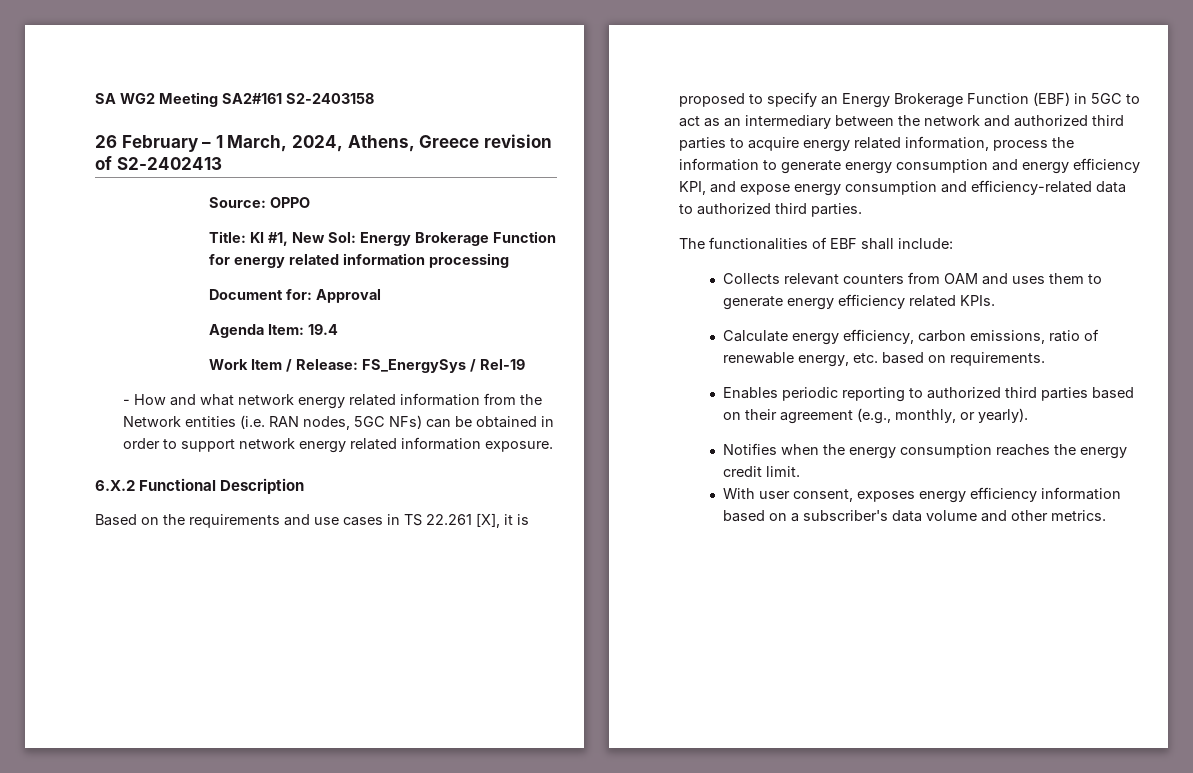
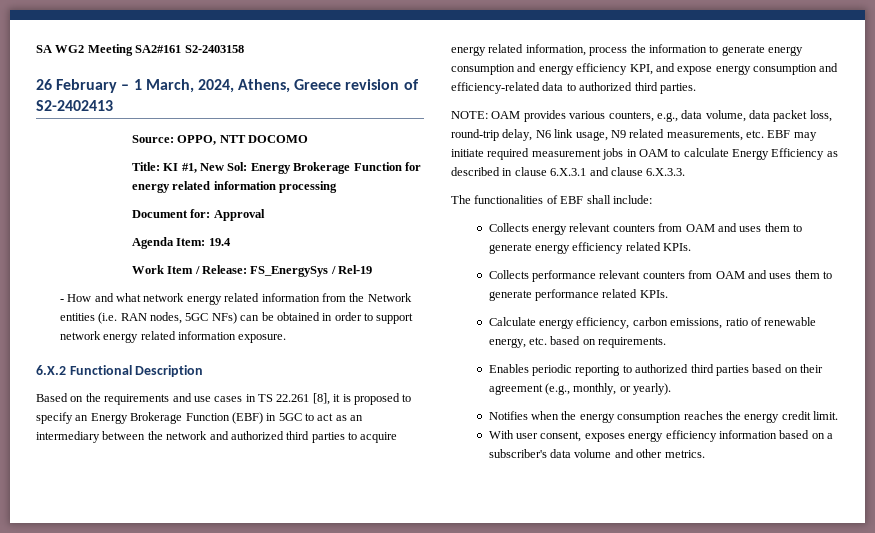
- Source: OPPO
+ Source: OPPO, NTT DOCOMO
- Based on the requirements and use cases in TS 22.261 [X], it is proposed to specify an Energy Brokerage Function (EBF) in 5GC to act as an intermediary between the network and authorized third parties to acquire energy related information, process the information to generate energy consumption and energy efficiency KPI, and expose energy consumption and efficiency-related data to authorized third parties.
+ Based on the requirements and use cases in TS 22.261 [8], it is proposed to specify an Energy Brokerage Function (EBF) in 5GC to act as an intermediary between the network and authorized third parties to acquire energy related information, process the information to generate energy consumption and energy efficiency KPI, and expose energy consumption and efficiency-related data to authorized third parties.
+ NOTE: OAM provides various counters, e.g., data volume, data packet loss, round-trip delay, N6 link usage, N9 related measurements, etc. EBF may initiate required measurement jobs in OAM to calculate Energy Efficiency as described in clause 6.X.3.1 and clause 6.X.3.3.
- Collects relevant counters from OAM and uses them to generate energy efficiency related KPIs.
+ Collects energy relevant counters from OAM and uses them to generate energy efficiency related KPIs.
+ Collects performance relevant counters from OAM and uses them to generate performance related KPIs.

